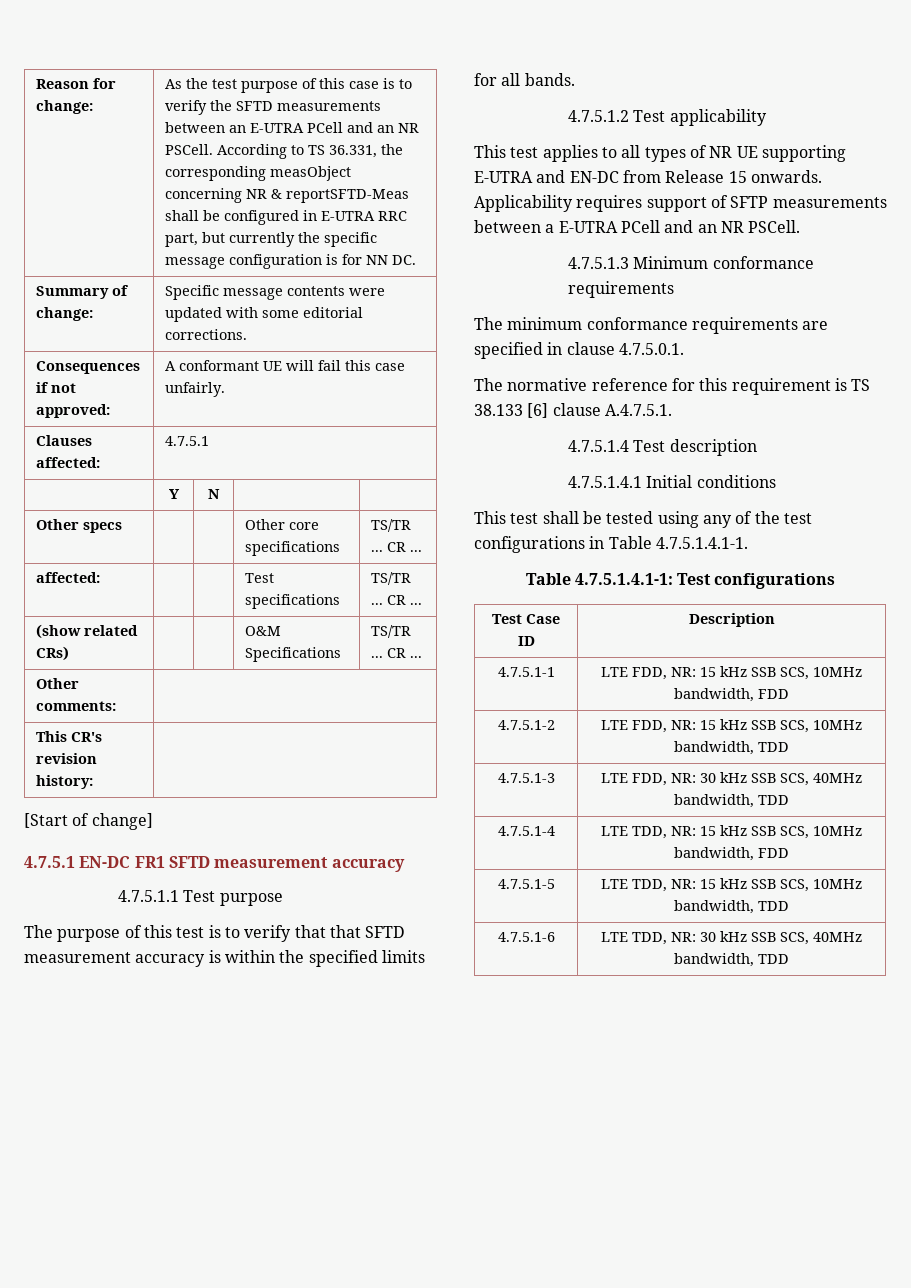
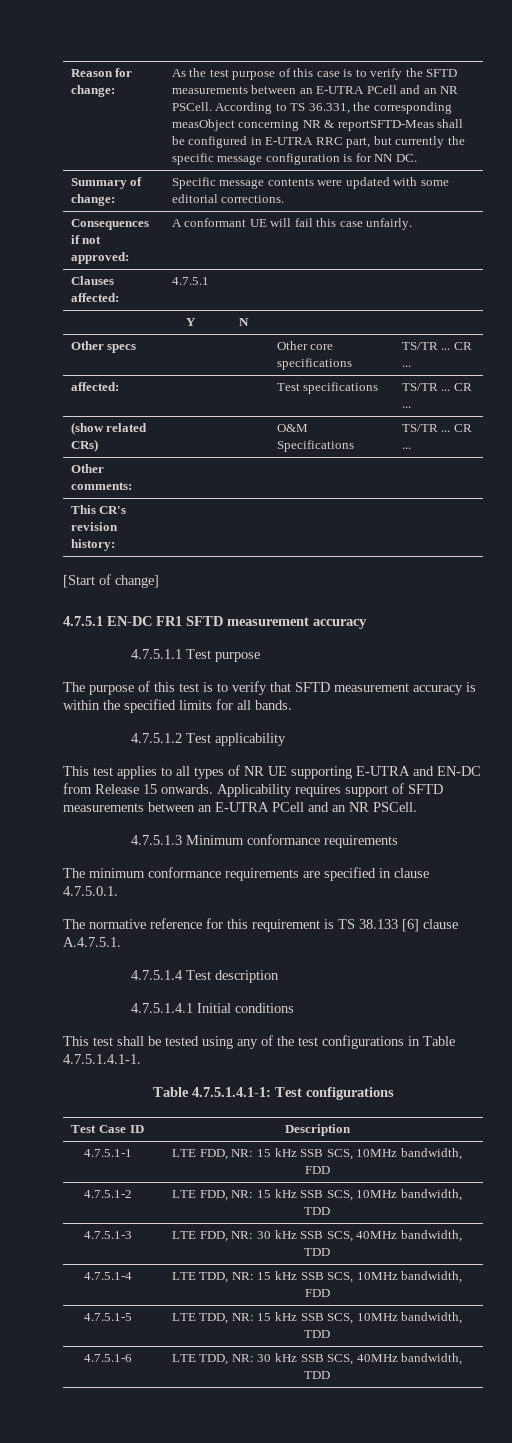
- The purpose of this test is to verify that that SFTD measurement accuracy is within the specified limits for all bands.
+ The purpose of this test is to verify that SFTD measurement accuracy is within the specified limits for all bands.
- Applicability requires support of SFTP measurements between a E-UTRA PCell and an NR PSCell.
+ Applicability requires support of SFTD measurements between an E-UTRA PCell and an NR PSCell.

